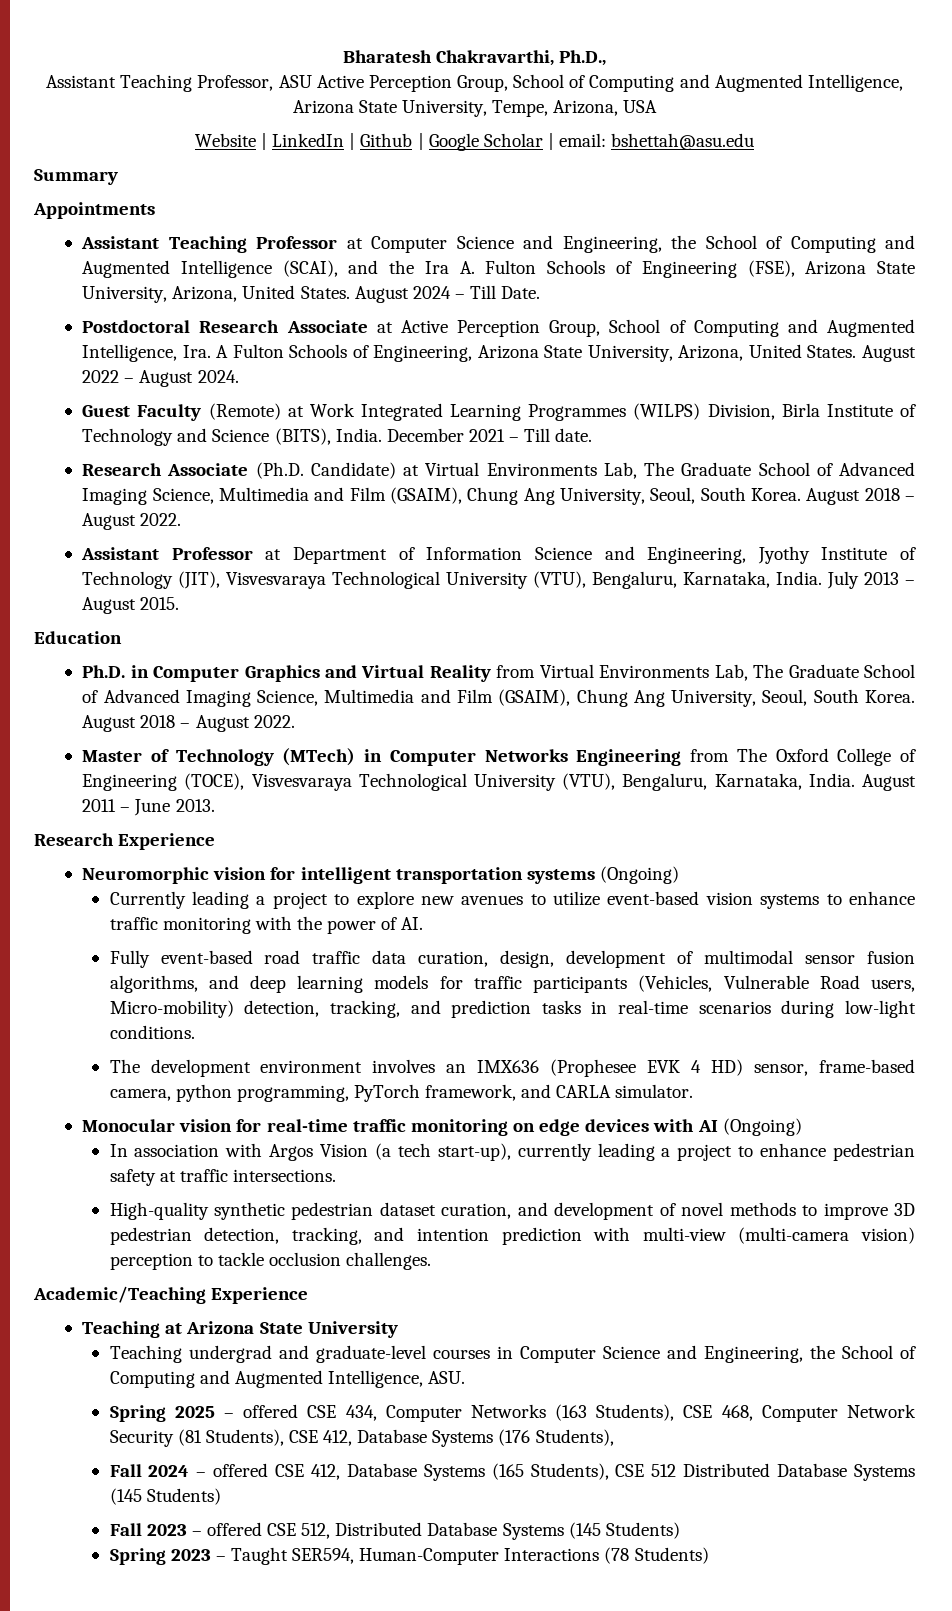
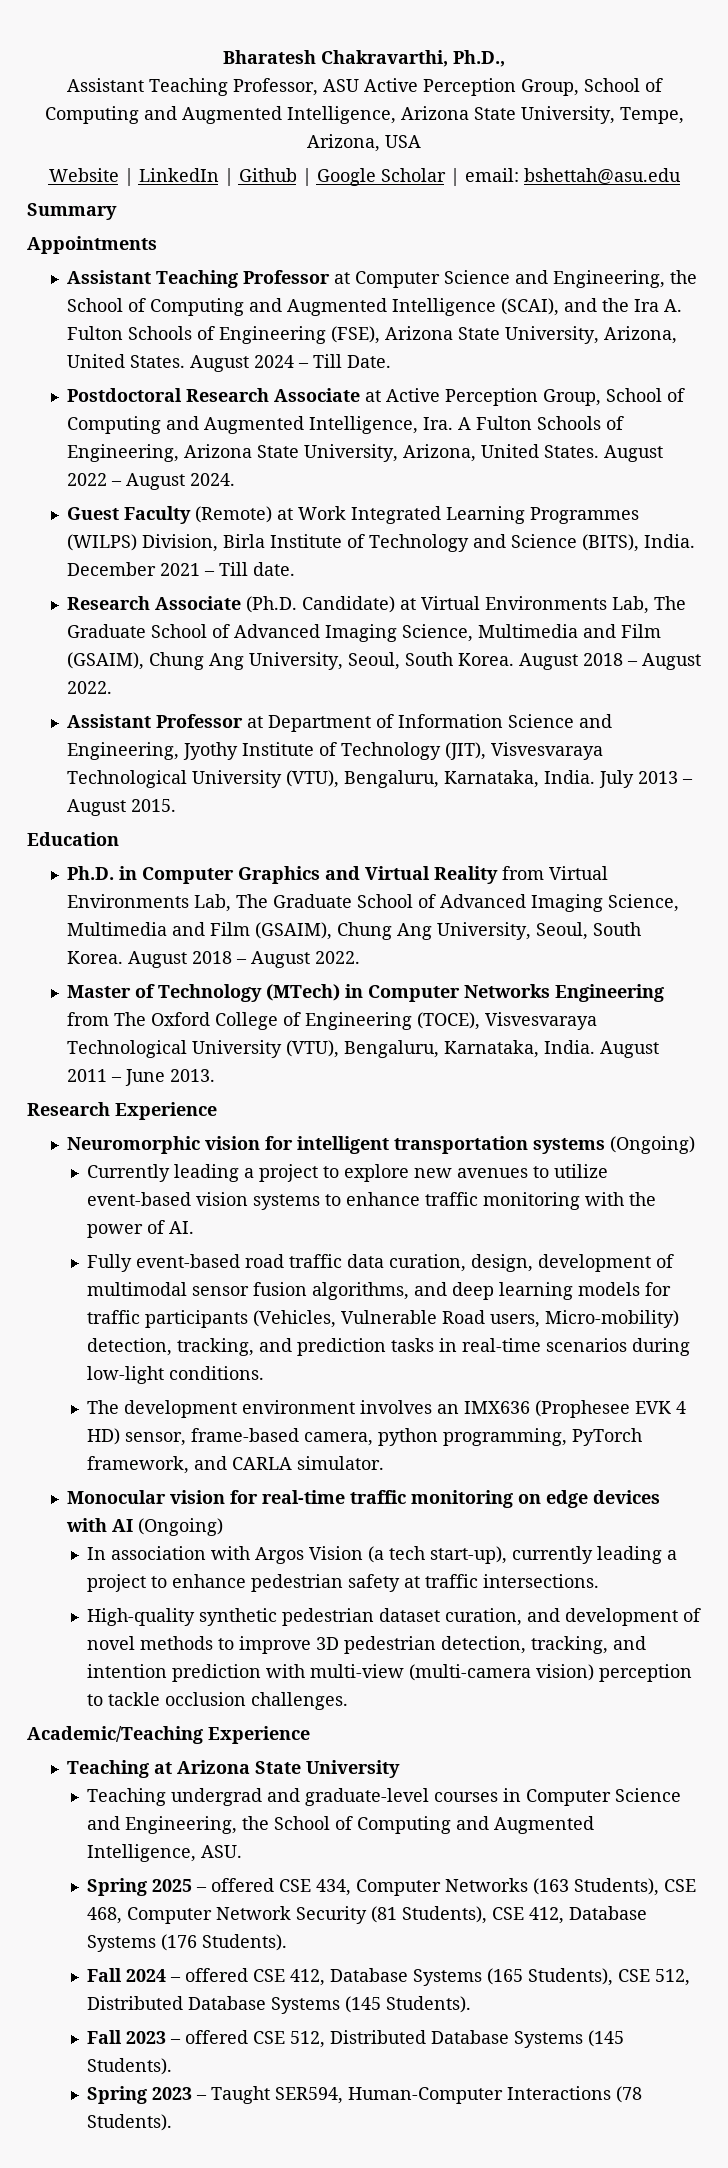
- Spring 2025 – offered CSE 434, Computer Networks (163 Students), CSE 468, Computer Network Security (81 Students), CSE 412, Database Systems (176 Students),
+ Spring 2025 – offered CSE 434, Computer Networks (163 Students), CSE 468, Computer Network Security (81 Students), CSE 412, Database Systems (176 Students).
- Fall 2024 – offered CSE 412, Database Systems (165 Students), CSE 512 Distributed Database Systems (145 Students)
+ Fall 2024 – offered CSE 412, Database Systems (165 Students), CSE 512, Distributed Database Systems (145 Students).
- Fall 2023 – offered CSE 512, Distributed Database Systems (145 Students)
+ Fall 2023 – offered CSE 512, Distributed Database Systems (145 Students).
- Spring 2023 – Taught SER594, Human-Computer Interactions (78 Students)
+ Spring 2023 – Taught SER594, Human-Computer Interactions (78 Students).

